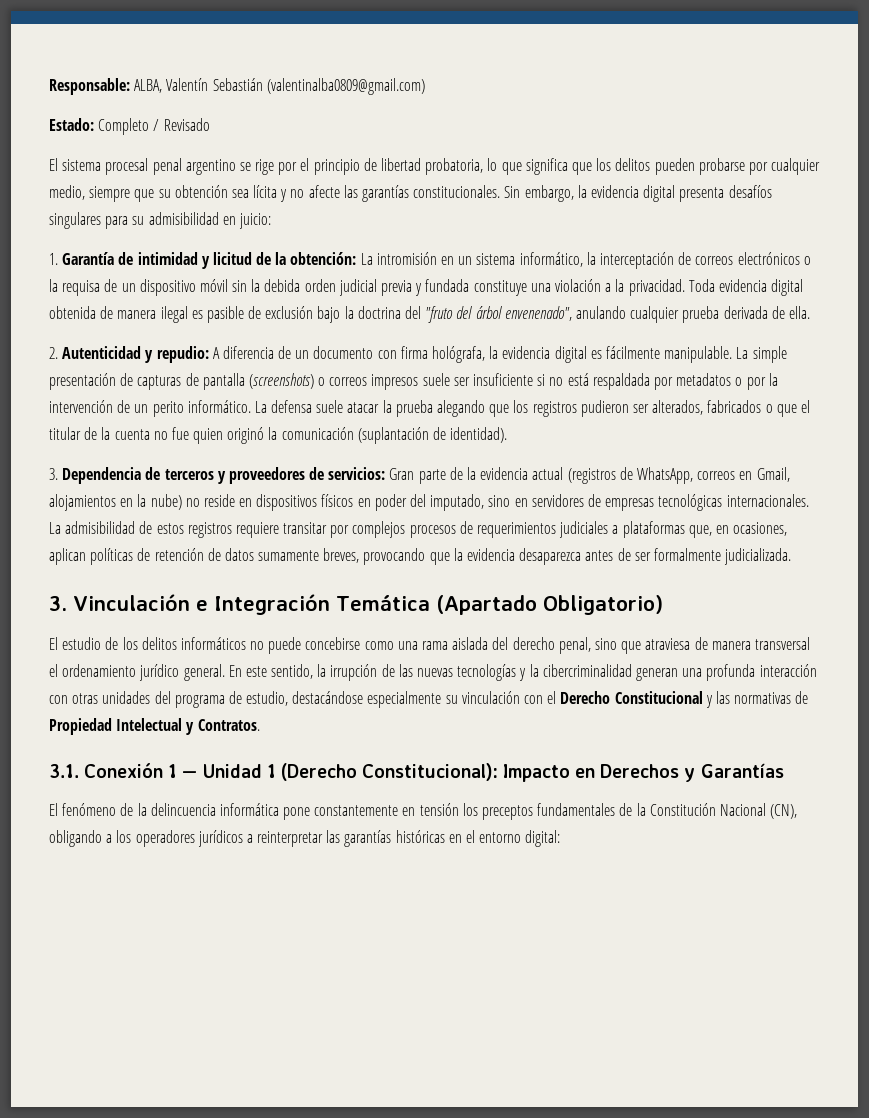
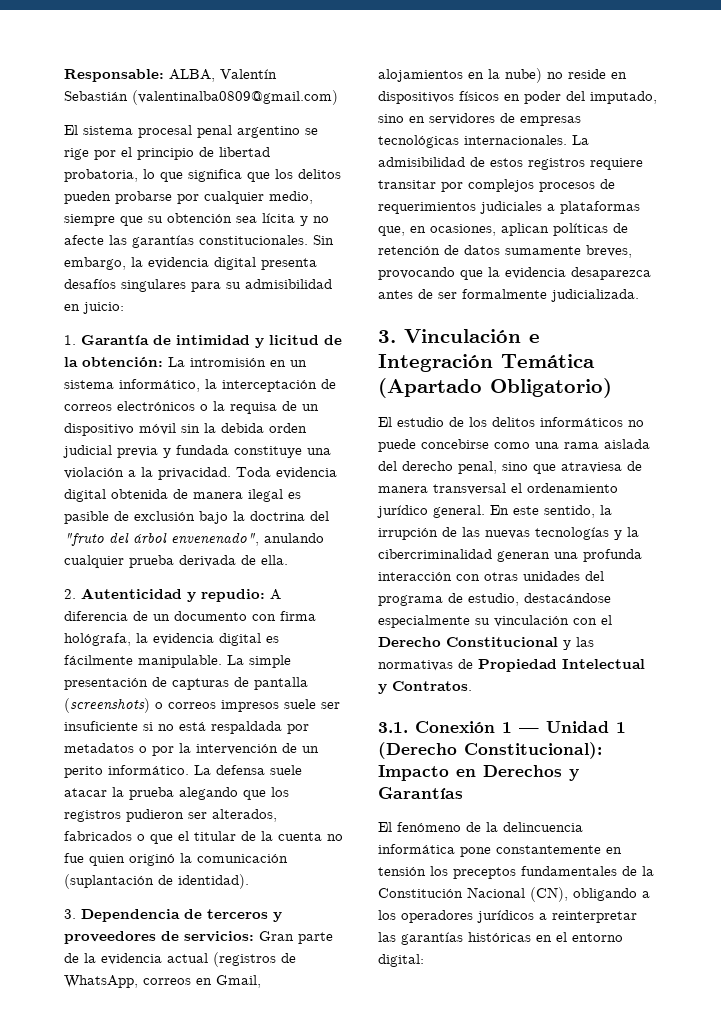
- Estado: Completo / Revisado

